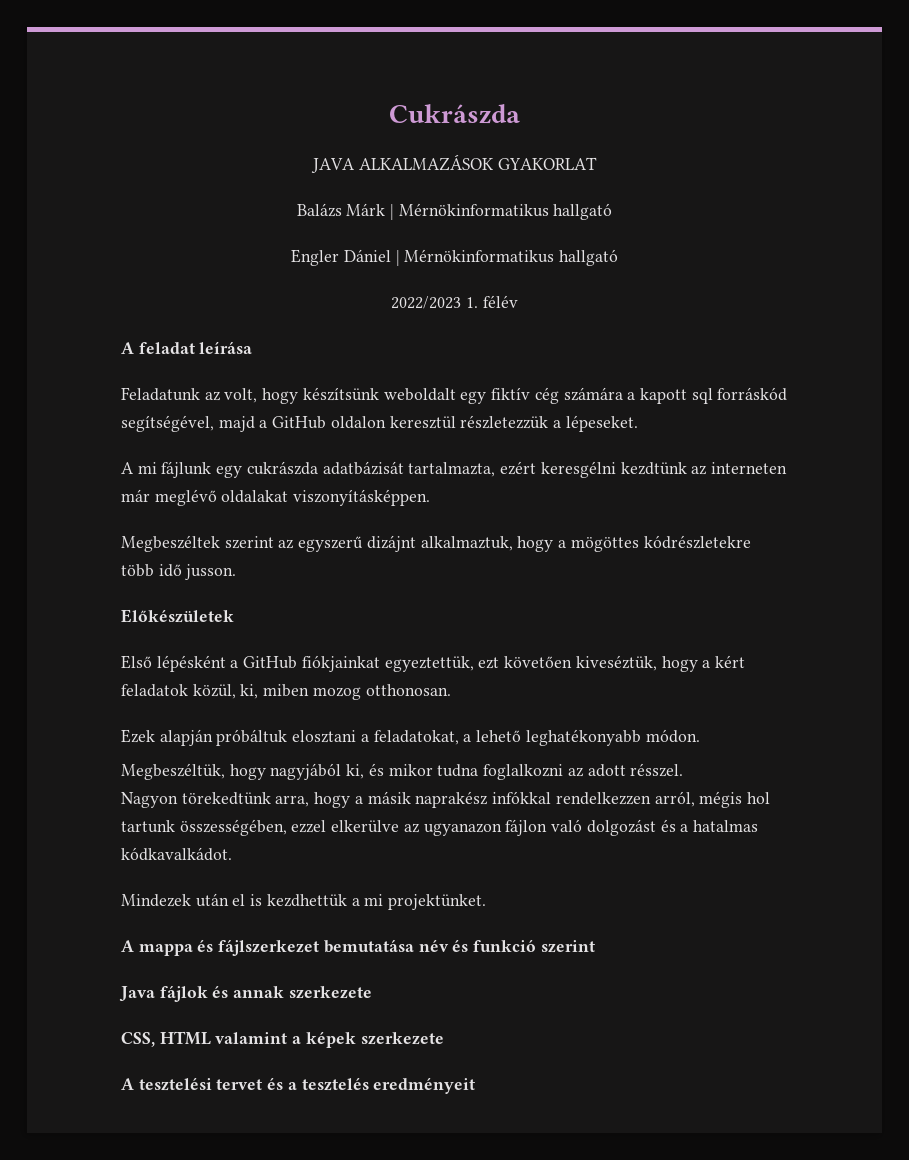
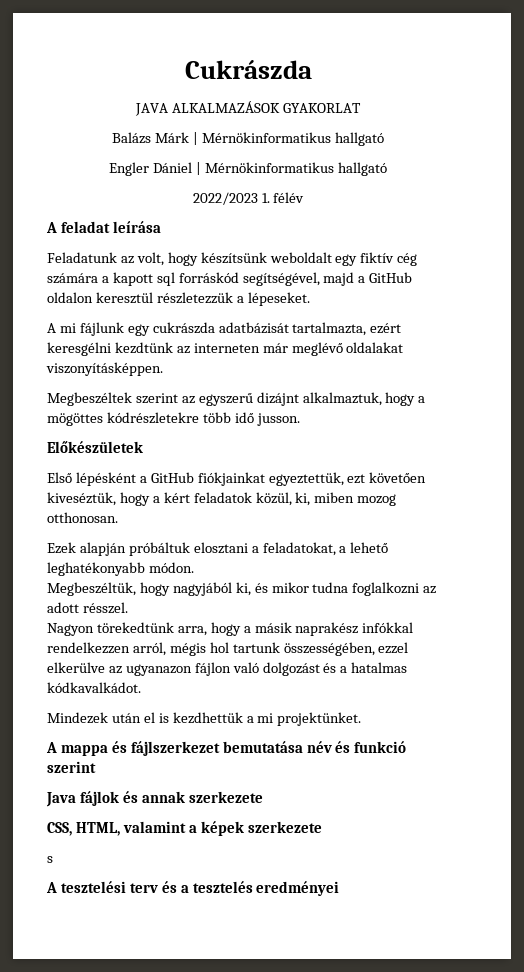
- CSS, HTML valamint a képek szerkezete
+ CSS, HTML, valamint a képek szerkezete
+ s
- A tesztelési tervet és a tesztelés eredményeit
+ A tesztelési terv és a tesztelés eredményei

